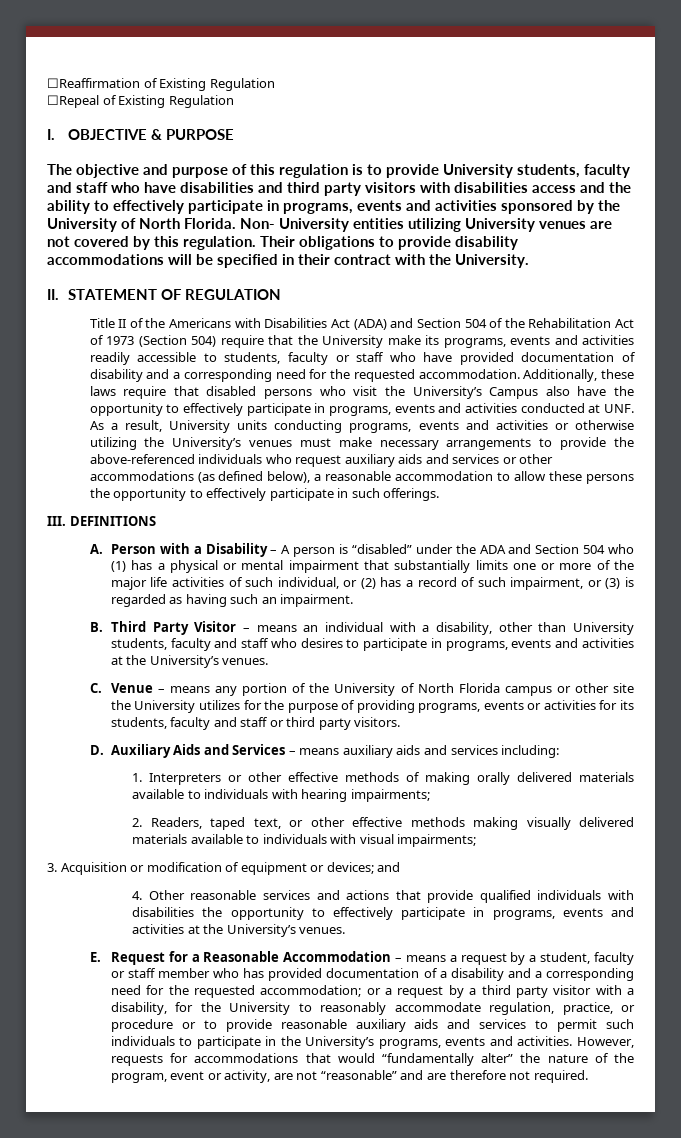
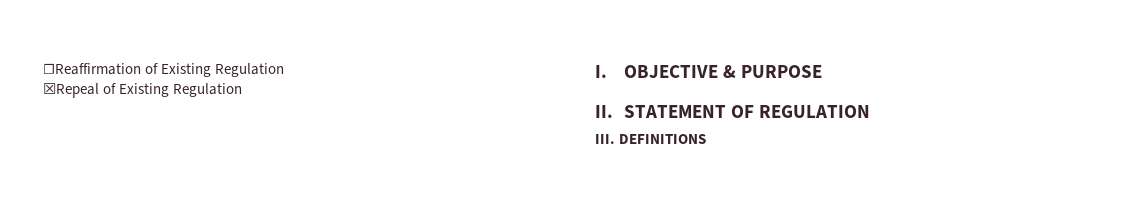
- ☐Repeal of Existing Regulation
+ ☒Repeal of Existing Regulation
- The objective and purpose of this regulation is to provide University students, faculty and staff who have disabilities and third party visitors with disabilities access and the ability to effectively participate in programs, events and activities sponsored by the University of North Florida. Non- University entities utilizing University venues are not covered by this regulation. Their obligations to provide disability accommodations will be specified in their contract with the University.
  II. STATEMENT OF REGULATION
- Title II of the Americans with Disabilities Act (ADA) and Section 504 of the Rehabilitation Act of 1973 (Section 504) require that the University make its programs, events and activities readily accessible to students, faculty or staff who have provided documentation of disability and a corresponding need for the requested accommodation. Additionally, these laws require that disabled persons who visit the University’s Campus also have the opportunity to effectively participate in programs, events and activities conducted at UNF. As a result, University units conducting programs, events and activities or otherwise utilizing the University’s venues must make necessary arrangements to provide the above-referenced individuals who request auxiliary aids and services or other accommodations (as defined below), a reasonable accommodation to allow these persons the opportunity to effectively participate in such offerings.
  III. DEFINITIONS
- A. Person with a Disability – A person is “disabled” under the ADA and Section 504 who (1) has a physical or mental impairment that substantially limits one or more of the major life activities of such individual, or (2) has a record of such impairment, or (3) is regarded as having such an impairment.
- B. Third Party Visitor – means an individual with a disability, other than University students, faculty and staff who desires to participate in programs, events and activities at the University’s venues.
- C. Venue – means any portion of the University of North Florida campus or other site the University utilizes for the purpose of providing programs, events or activities for its students, faculty and staff or third party visitors.
- D. Auxiliary Aids and Services – means auxiliary aids and services including:
- 1. Interpreters or other effective methods of making orally delivered materials available to individuals with hearing impairments;
- 2. Readers, taped text, or other effective methods making visually delivered materials available to individuals with visual impairments;
- 3. Acquisition or modification of equipment or devices; and
- 4. Other reasonable services and actions that provide qualified individuals with disabilities the opportunity to effectively participate in programs, events and activities at the University’s venues.
- E. Request for a Reasonable Accommodation – means a request by a student, faculty or staff member who has provided documentation of a disability and a corresponding need for the requested accommodation; or a request by a third party visitor with a disability, for the University to reasonably accommodate regulation, practice, or procedure or to provide reasonable auxiliary aids and services to permit such individuals to participate in the University’s programs, events and activities. However, requests for accommodations that would “fundamentally alter” the nature of the program, event or activity, are not “reasonable” and are therefore not required.

